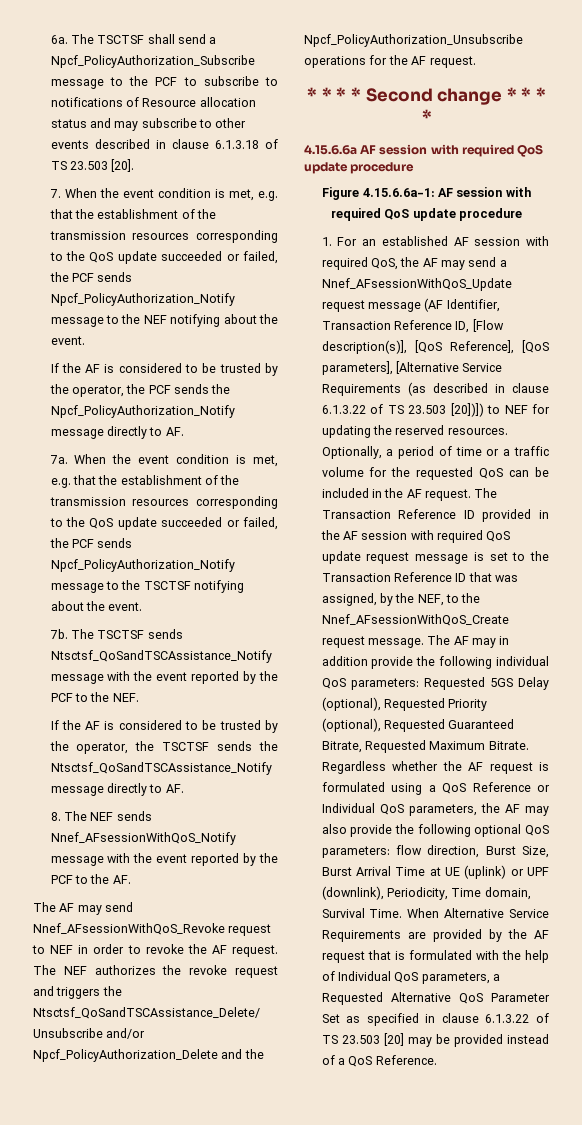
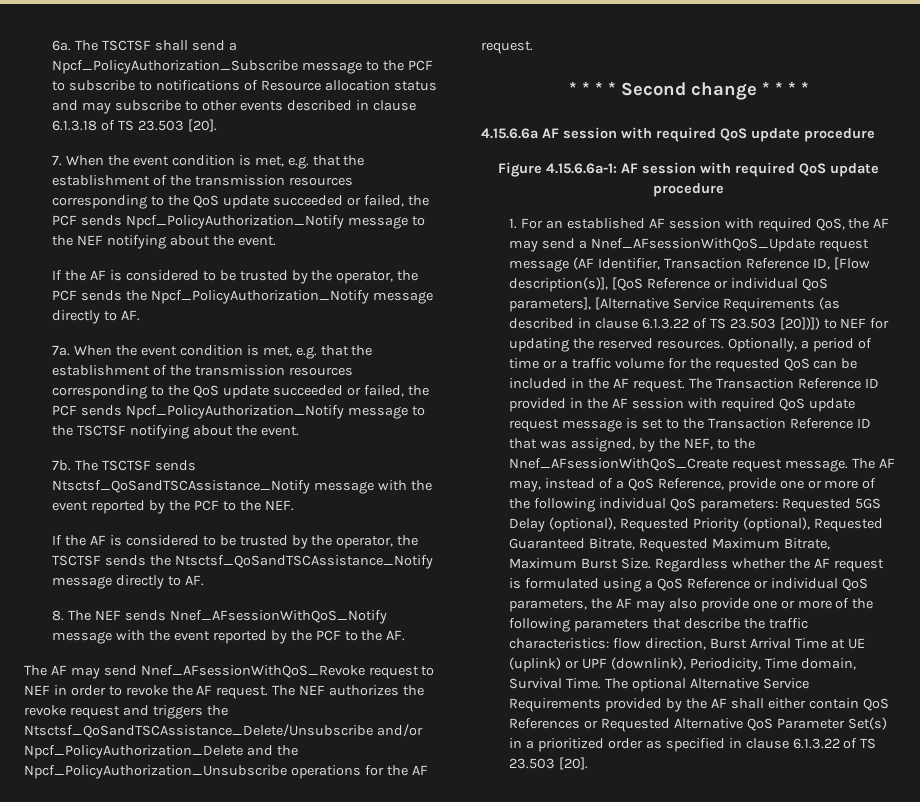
- 1. For an established AF session with required QoS, the AF may send a Nnef_AFsessionWithQoS_Update request message (AF Identifier, Transaction Reference ID, [Flow description(s)], [QoS Reference], [QoS parameters], [Alternative Service Requirements (as described in clause 6.1.3.22 of TS 23.503 [20])]) to NEF for updating the reserved resources.
+ 1. For an established AF session with required QoS, the AF may send a Nnef_AFsessionWithQoS_Update request message (AF Identifier, Transaction Reference ID, [Flow description(s)], [QoS Reference or individual QoS parameters], [Alternative Service Requirements (as described in clause 6.1.3.22 of TS 23.503 [20])]) to NEF for updating the reserved resources.
- The AF may in addition provide the following individual QoS parameters: Requested 5GS Delay (optional), Requested Priority (optional), Requested Guaranteed Bitrate, Requested Maximum Bitrate.
+ The AF may, instead of a QoS Reference, provide one or more of the following individual QoS parameters: Requested 5GS Delay (optional), Requested Priority (optional), Requested Guaranteed Bitrate, Requested Maximum Bitrate, Maximum Burst Size.
- Regardless whether the AF request is formulated using a QoS Reference or Individual QoS parameters, the AF may also provide the following optional QoS parameters: flow direction, Burst Size, Burst Arrival Time at UE (uplink) or UPF (downlink), Periodicity, Time domain, Survival Time.
+ Regardless whether the AF request is formulated using a QoS Reference or individual QoS parameters, the AF may also provide one or more of the following parameters that describe the traffic characteristics: flow direction, Burst Arrival Time at UE (uplink) or UPF (downlink), Periodicity, Time domain, Survival Time.
- When Alternative Service Requirements are provided by the AF request that is formulated with the help of Individual QoS parameters, a Requested Alternative QoS Parameter Set as specified in clause 6.1.3.22 of TS 23.503 [20] may be provided instead of a QoS Reference.
+ The optional Alternative Service Requirements provided by the AF shall either contain QoS References or Requested Alternative QoS Parameter Set(s) in a prioritized order as specified in clause 6.1.3.22 of TS 23.503 [20].

